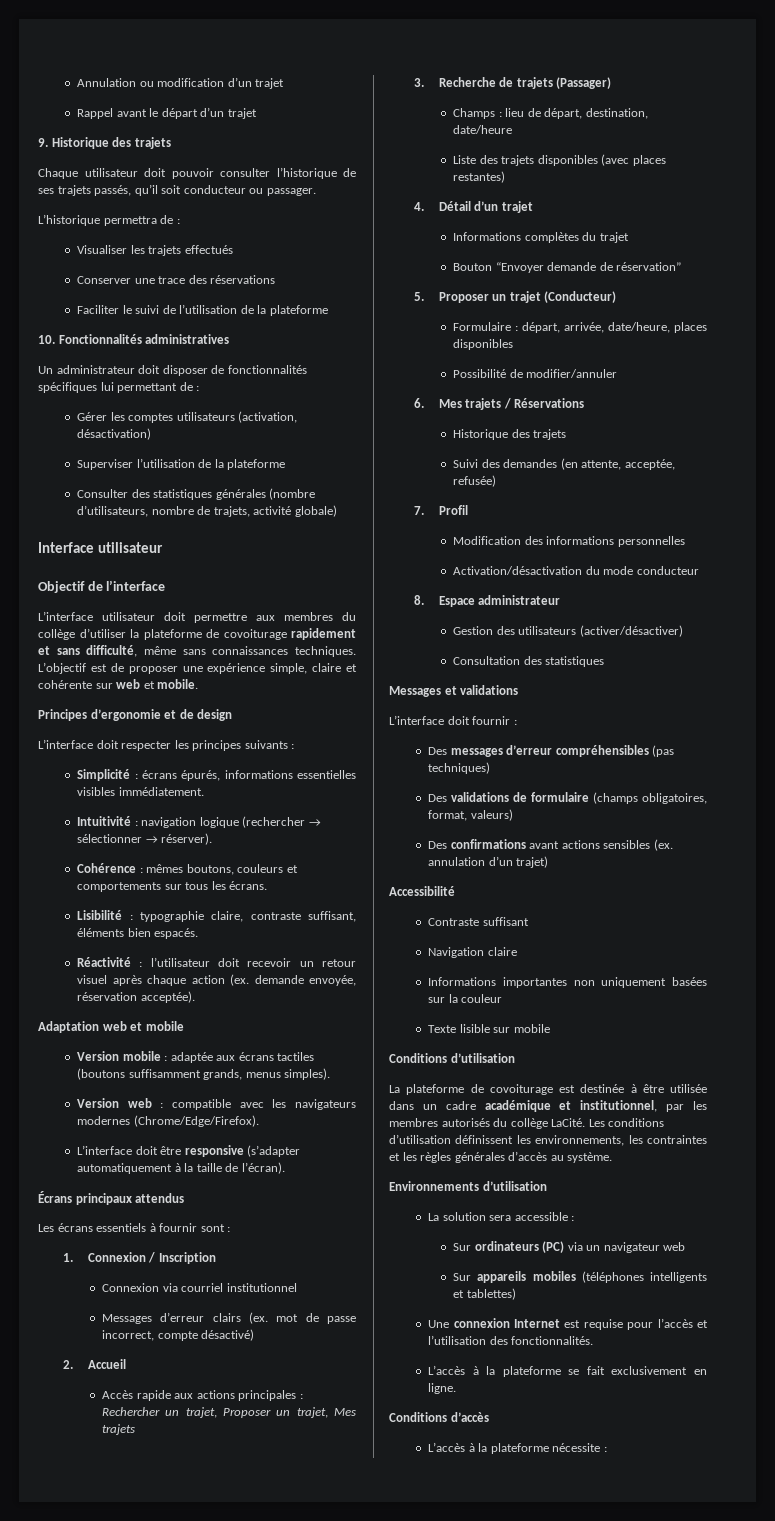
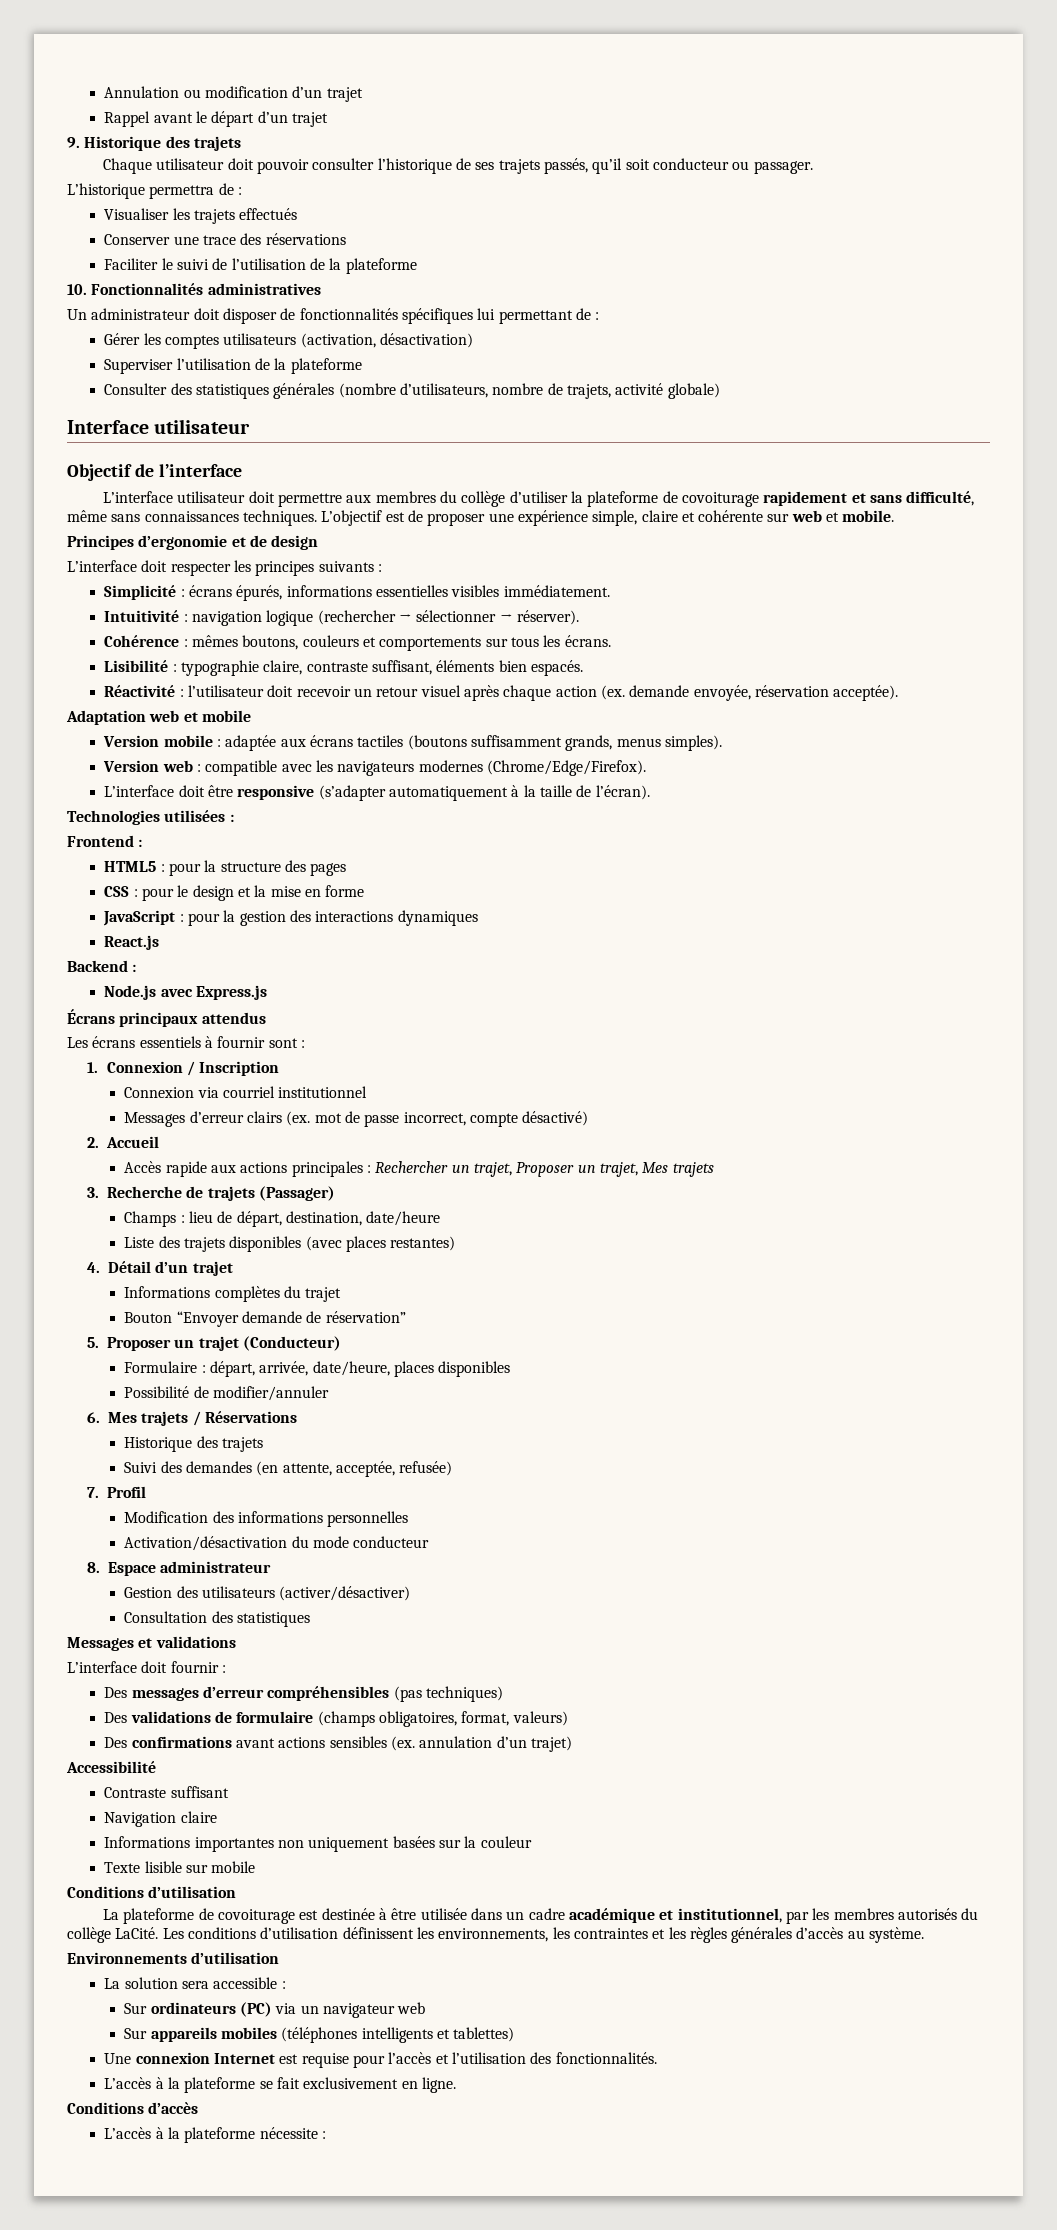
+ Technologies utilisées :
+ Frontend :
+ HTML5 : pour la structure des pages
+ CSS : pour le design et la mise en forme
+ JavaScript : pour la gestion des interactions dynamiques
+ React.js
+ Backend :
+ Node.js avec Express.js

